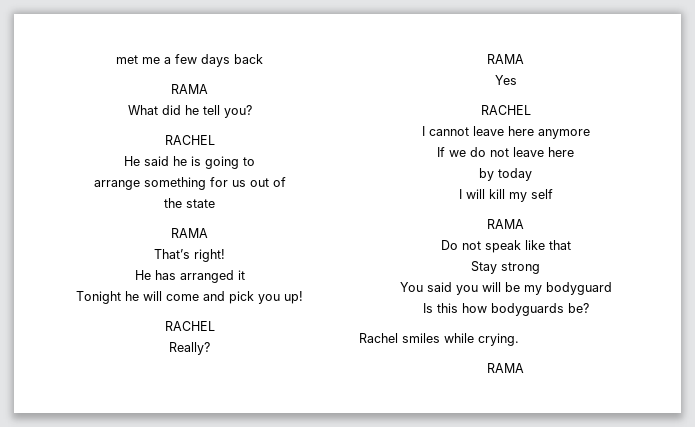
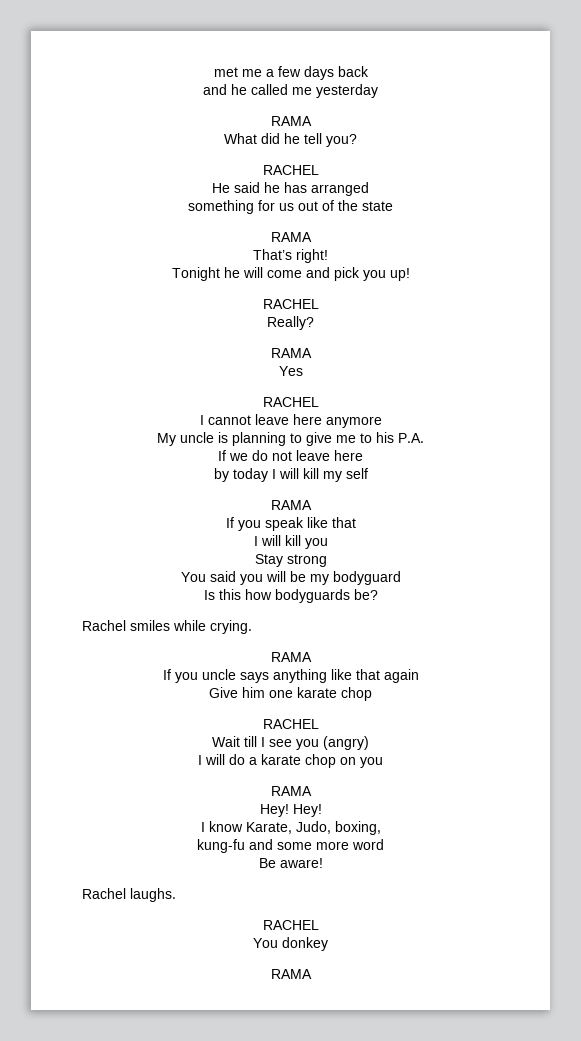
+ and he called me yesterday
- He said he is going to
- arrange something for us out of
- the state
+ He said he has arranged
+ something for us out of the state
- He has arranged it
+ My uncle is planning to give me to his P.A.
- by today
- I will kill my self
+ by today I will kill my self
- Do not speak like that
+ If you speak like that
+ I will kill you
+ If you uncle says anything like that again
+ Give him one karate chop
+ RACHEL
+ Wait till I see you (angry)
+ I will do a karate chop on you
+ RAMA
+ Hey! Hey!
+ I know Karate, Judo, boxing,
+ kung-fu and some more word
+ Be aware!
+ Rachel laughs.
+ RACHEL
+ You donkey
+ RAMA

